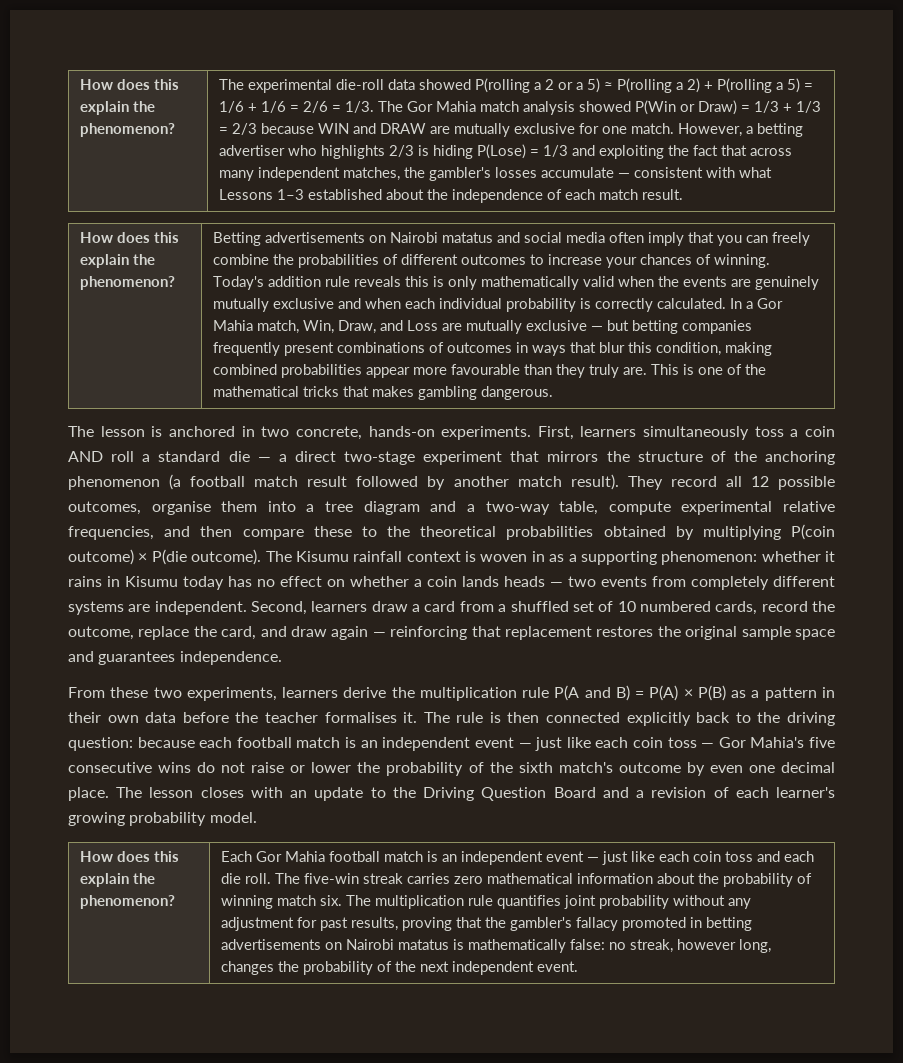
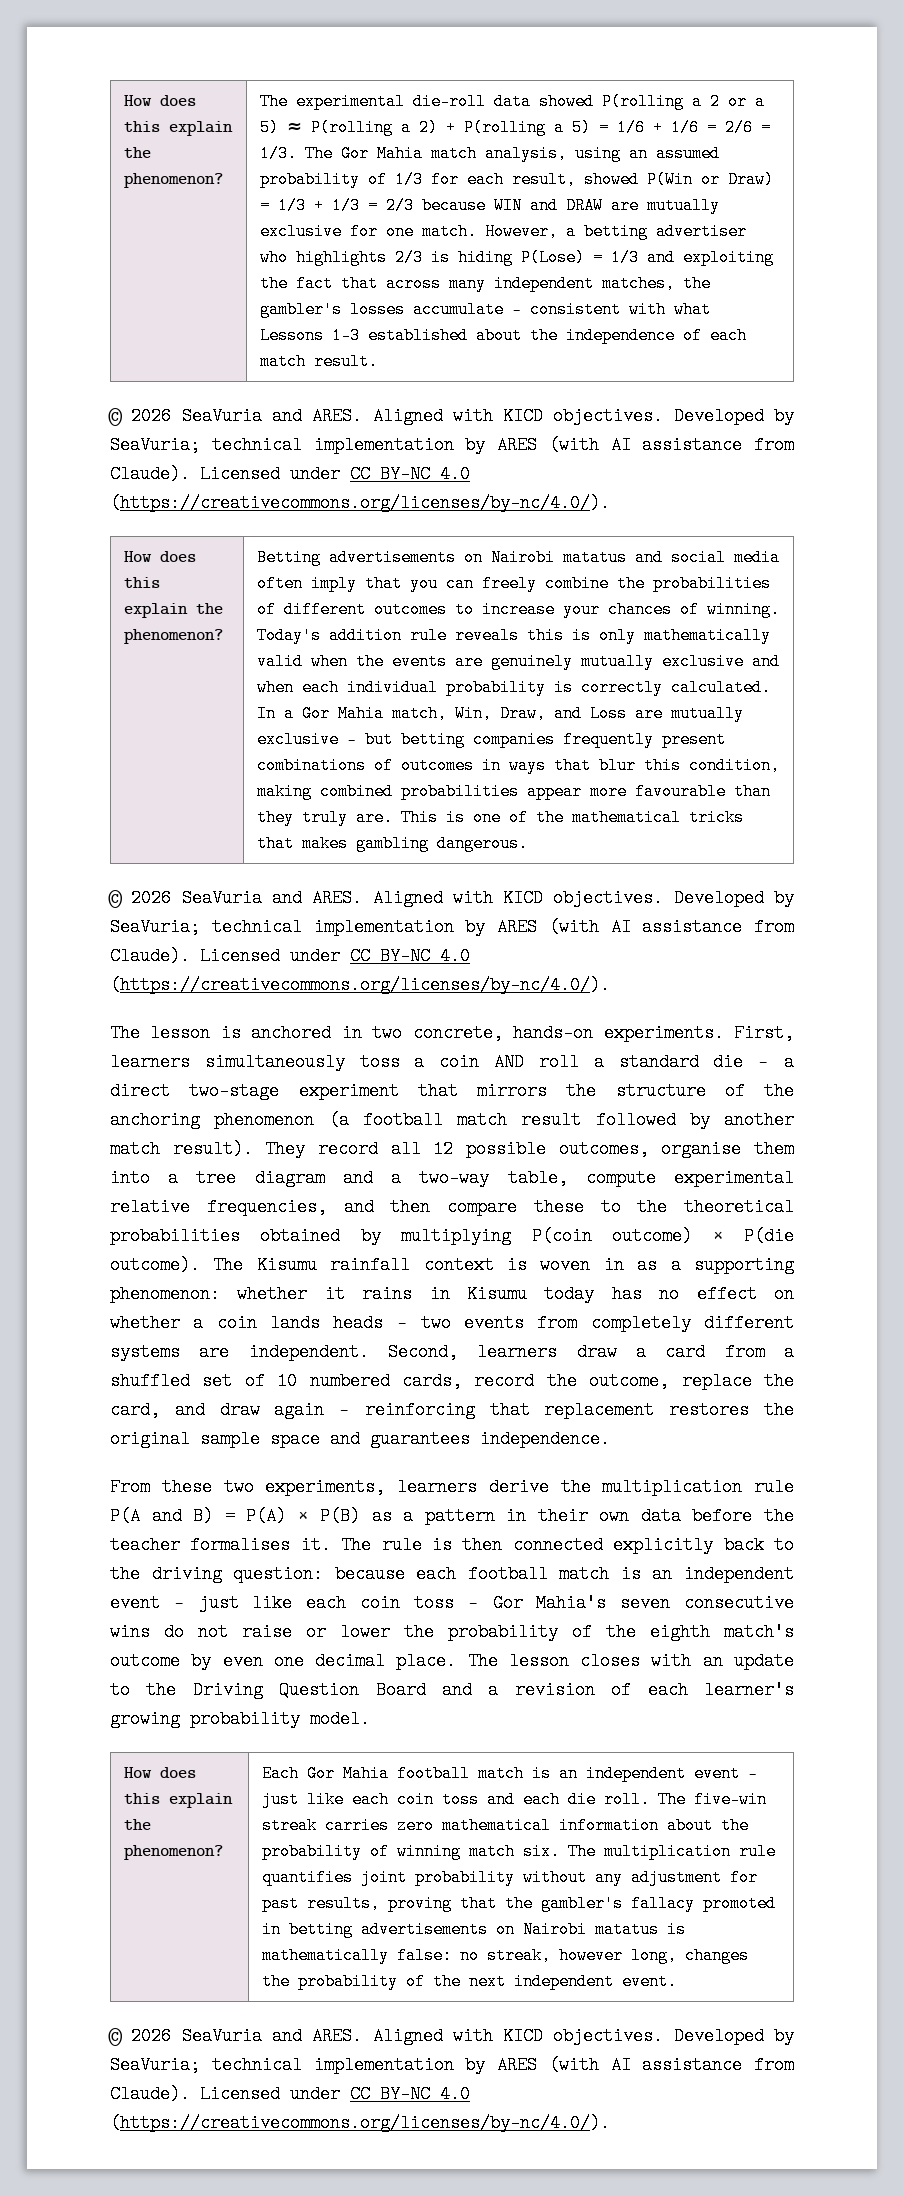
- The Gor Mahia match analysis showed P(Win or Draw) = 1/3 + 1/3 = 2/3 because WIN and DRAW are mutually exclusive for one match.
+ The Gor Mahia match analysis, using an assumed probability of 1/3 for each result, showed P(Win or Draw) = 1/3 + 1/3 = 2/3 because WIN and DRAW are mutually exclusive for one match.
  However, a betting advertiser who highlights 2/3 is hiding P(Lose) = 1/3 and exploiting the fact that across many independent matches, the gambler's losses accumulate — consistent with what Lessons 1–3 established about the independence of each match result.
+ © 2026 SeaVuria and ARES. Aligned with KICD objectives. Developed by SeaVuria; technical implementation by ARES (with AI assistance from Claude). Licensed under CC BY-NC 4.0 (https://creativecommons.org/licenses/by-nc/4.0/).
  This is one of the mathematical tricks that makes gambling dangerous.
+ © 2026 SeaVuria and ARES. Aligned with KICD objectives. Developed by SeaVuria; technical implementation by ARES (with AI assistance from Claude). Licensed under CC BY-NC 4.0 (https://creativecommons.org/licenses/by-nc/4.0/).
- The rule is then connected explicitly back to the driving question: because each football match is an independent event — just like each coin toss — Gor Mahia's five consecutive wins do not raise or lower the probability of the sixth match's outcome by even one decimal place.
+ The rule is then connected explicitly back to the driving question: because each football match is an independent event — just like each coin toss — Gor Mahia's seven consecutive wins do not raise or lower the probability of the eighth match's outcome by even one decimal place.
  The multiplication rule quantifies joint probability without any adjustment for past results, proving that the gambler's fallacy promoted in betting advertisements on Nairobi matatus is mathematically false: no streak, however long, changes the probability of the next independent event.
+ © 2026 SeaVuria and ARES. Aligned with KICD objectives. Developed by SeaVuria; technical implementation by ARES (with AI assistance from Claude). Licensed under CC BY-NC 4.0 (https://creativecommons.org/licenses/by-nc/4.0/).

